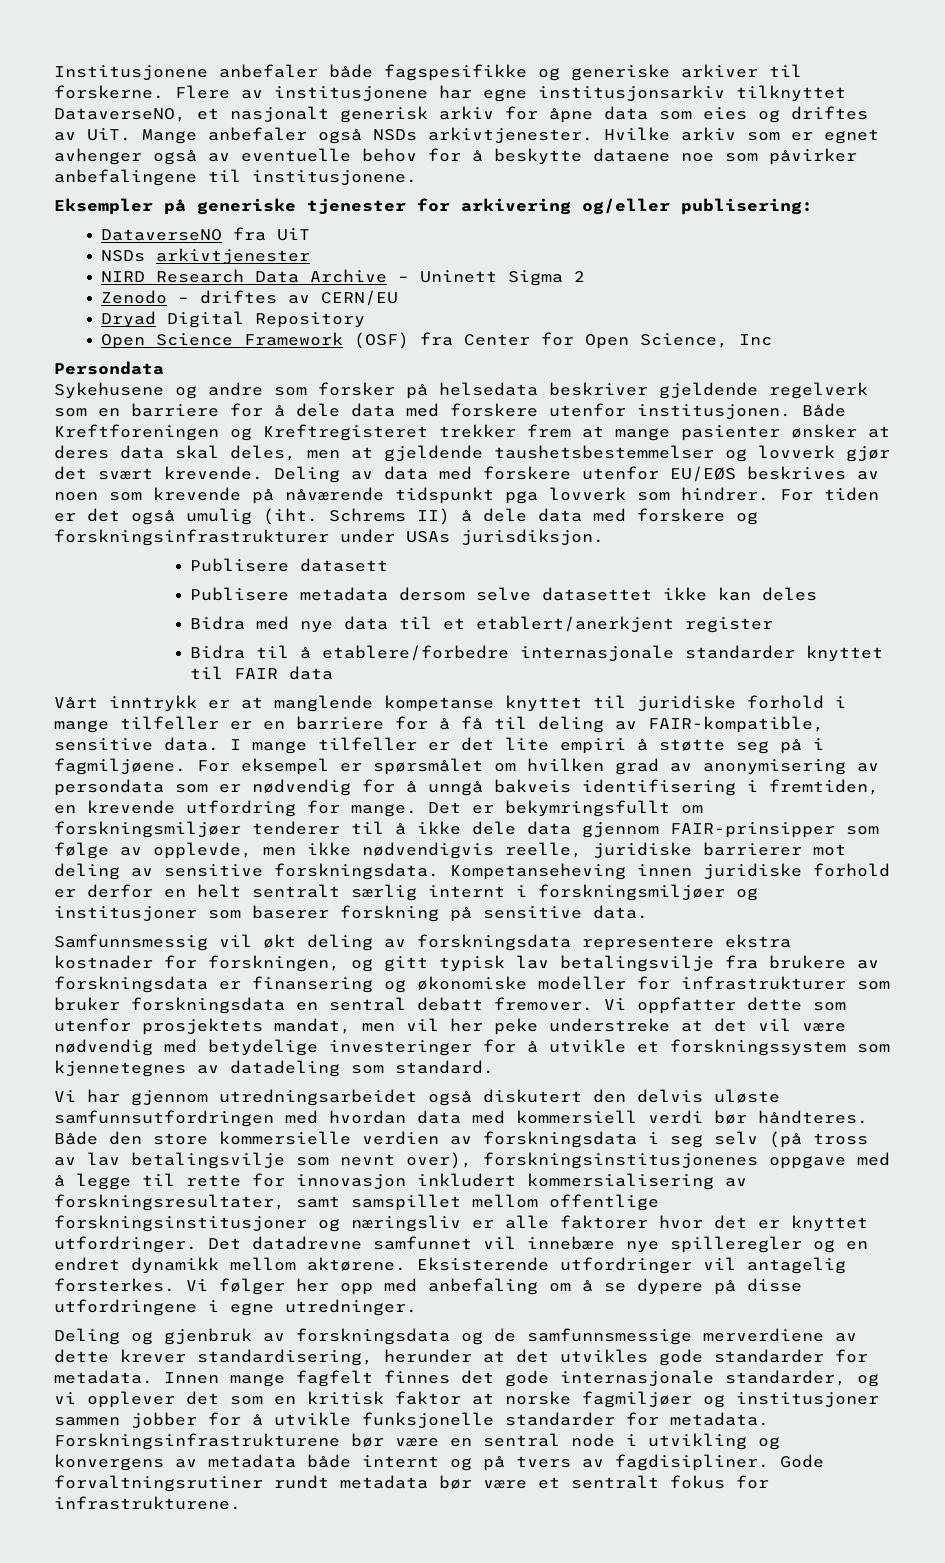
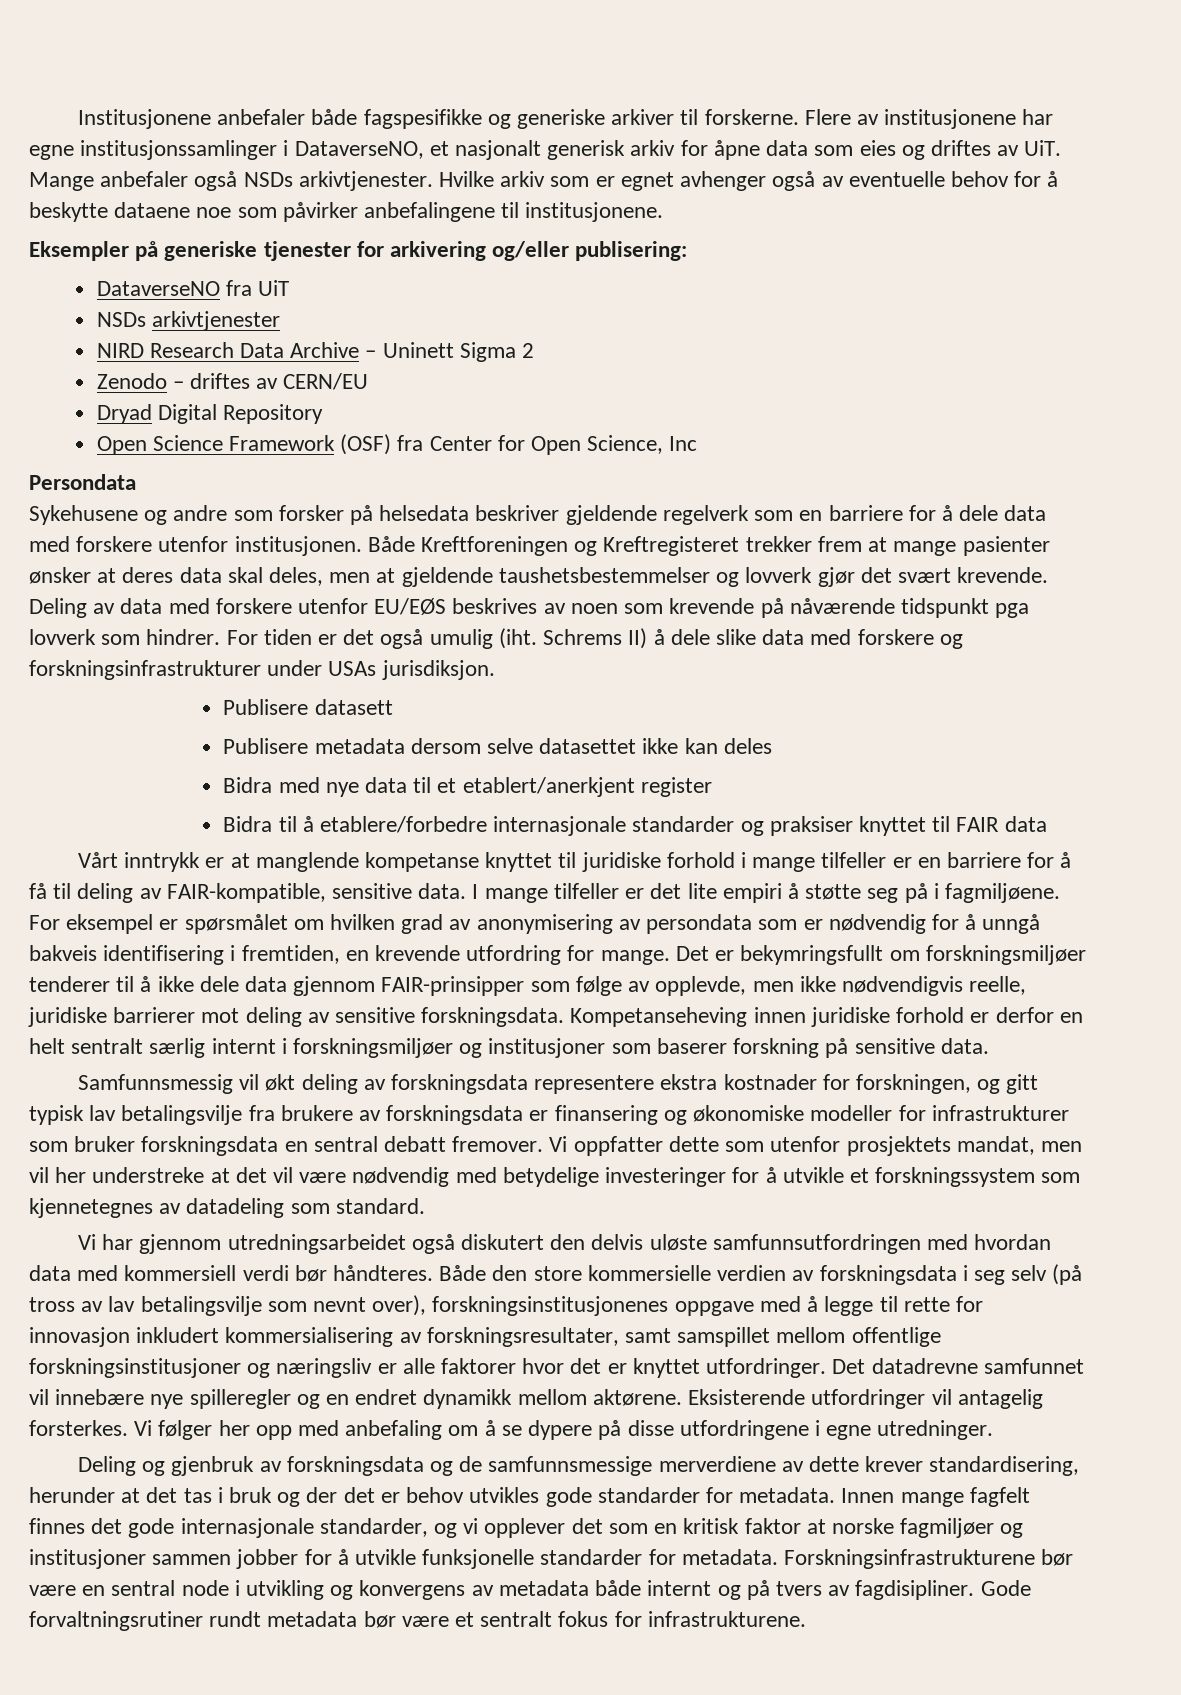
- Flere av institusjonene har egne institusjonsarkiv tilknyttet DataverseNO, et nasjonalt generisk arkiv for åpne data som eies og driftes av UiT. Mange anbefaler også NSDs arkivtjenester.
+ Flere av institusjonene har egne institusjonssamlinger i DataverseNO, et nasjonalt generisk arkiv for åpne data som eies og driftes av UiT. Mange anbefaler også NSDs arkivtjenester.
- Schrems II) å dele data med forskere og forskningsinfrastrukturer under USAs jurisdiksjon.
+ Schrems II) å dele slike data med forskere og forskningsinfrastrukturer under USAs jurisdiksjon.
- Bidra til å etablere/forbedre internasjonale standarder knyttet til FAIR data
+ Bidra til å etablere/forbedre internasjonale standarder og praksiser knyttet til FAIR data
- Vi oppfatter dette som utenfor prosjektets mandat, men vil her peke understreke at det vil være nødvendig med betydelige investeringer for å utvikle et forskningssystem som kjennetegnes av datadeling som standard.
+ Vi oppfatter dette som utenfor prosjektets mandat, men vil her understreke at det vil være nødvendig med betydelige investeringer for å utvikle et forskningssystem som kjennetegnes av datadeling som standard.
- Deling og gjenbruk av forskningsdata og de samfunnsmessige merverdiene av dette krever standardisering, herunder at det utvikles gode standarder for metadata.
+ Deling og gjenbruk av forskningsdata og de samfunnsmessige merverdiene av dette krever standardisering, herunder at det tas i bruk og der det er behov utvikles gode standarder for metadata.

